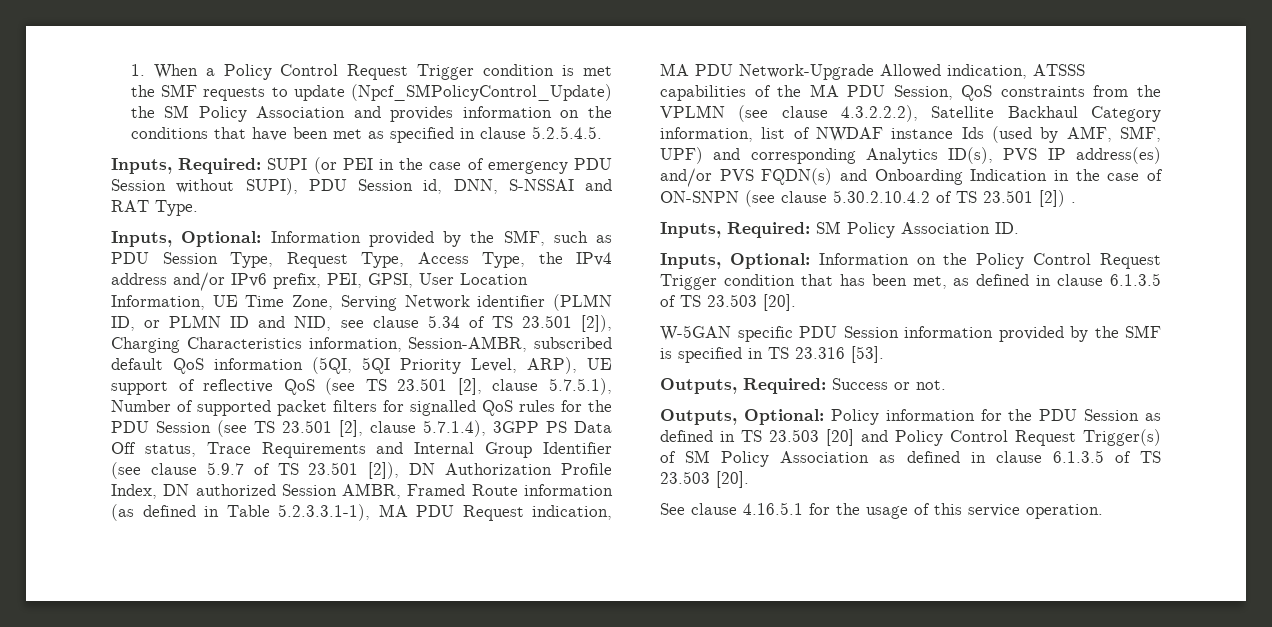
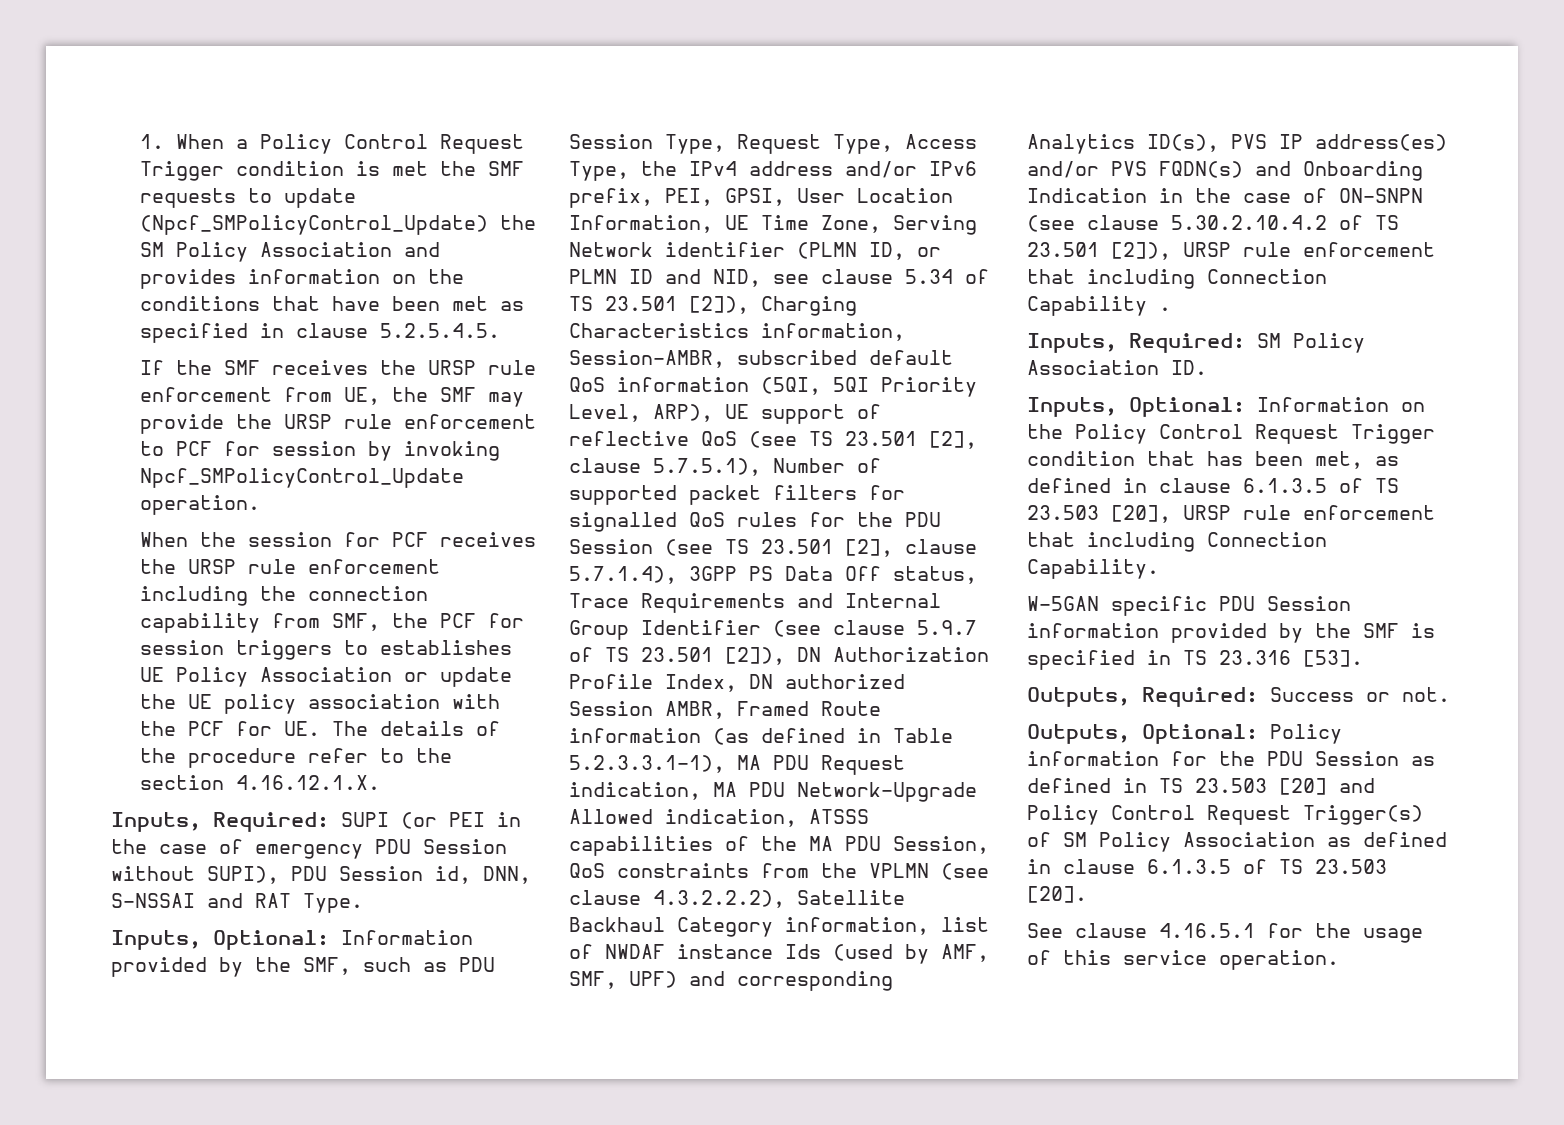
+ If the SMF receives the URSP rule enforcement from UE, the SMF may provide the URSP rule enforcement to PCF for session by invoking Npcf_SMPolicyControl_Update operation.
+ When the session for PCF receives the URSP rule enforcement including the connection capability from SMF, the PCF for session triggers to establishes UE Policy Association or update the UE policy association with the PCF for UE. The details of the procedure refer to the section 4.16.12.1.X.
- Information provided by the SMF, such as PDU Session Type, Request Type, Access Type, the IPv4 address and/or IPv6 prefix, PEI, GPSI, User Location Information, UE Time Zone, Serving Network identifier (PLMN ID, or PLMN ID and NID, see clause 5.34 of TS 23.501 [2]), Charging Characteristics information, Session-AMBR, subscribed default QoS information (5QI, 5QI Priority Level, ARP), UE support of reflective QoS (see TS 23.501 [2], clause 5.7.5.1), Number of supported packet filters for signalled QoS rules for the PDU Session (see TS 23.501 [2], clause 5.7.1.4), 3GPP PS Data Off status, Trace Requirements and Internal Group Identifier (see clause 5.9.7 of TS 23.501 [2]), DN Authorization Profile Index, DN authorized Session AMBR, Framed Route information (as defined in Table 5.2.3.3.1-1), MA PDU Request indication, MA PDU Network-Upgrade Allowed indication, ATSSS capabilities of the MA PDU Session, QoS constraints from the VPLMN (see clause 4.3.2.2.2), Satellite Backhaul Category information, list of NWDAF instance Ids (used by AMF, SMF, UPF) and corresponding Analytics ID(s), PVS IP address(es) and/or PVS FQDN(s) and Onboarding Indication in the case of ON-SNPN (see clause 5.30.2.10.4.2 of TS 23.501 [2]) .
+ Information provided by the SMF, such as PDU Session Type, Request Type, Access Type, the IPv4 address and/or IPv6 prefix, PEI, GPSI, User Location Information, UE Time Zone, Serving Network identifier (PLMN ID, or PLMN ID and NID, see clause 5.34 of TS 23.501 [2]), Charging Characteristics information, Session-AMBR, subscribed default QoS information (5QI, 5QI Priority Level, ARP), UE support of reflective QoS (see TS 23.501 [2], clause 5.7.5.1), Number of supported packet filters for signalled QoS rules for the PDU Session (see TS 23.501 [2], clause 5.7.1.4), 3GPP PS Data Off status, Trace Requirements and Internal Group Identifier (see clause 5.9.7 of TS 23.501 [2]), DN Authorization Profile Index, DN authorized Session AMBR, Framed Route information (as defined in Table 5.2.3.3.1-1), MA PDU Request indication, MA PDU Network-Upgrade Allowed indication, ATSSS capabilities of the MA PDU Session, QoS constraints from the VPLMN (see clause 4.3.2.2.2), Satellite Backhaul Category information, list of NWDAF instance Ids (used by AMF, SMF, UPF) and corresponding Analytics ID(s), PVS IP address(es) and/or PVS FQDN(s) and Onboarding Indication in the case of ON-SNPN (see clause 5.30.2.10.4.2 of TS 23.501 [2]), URSP rule enforcement that including Connection Capability .
- Inputs, Optional: Information on the Policy Control Request Trigger condition that has been met, as defined in clause 6.1.3.5 of TS 23.503 [20].
+ Inputs, Optional: Information on the Policy Control Request Trigger condition that has been met, as defined in clause 6.1.3.5 of TS 23.503 [20], URSP rule enforcement that including Connection Capability.

